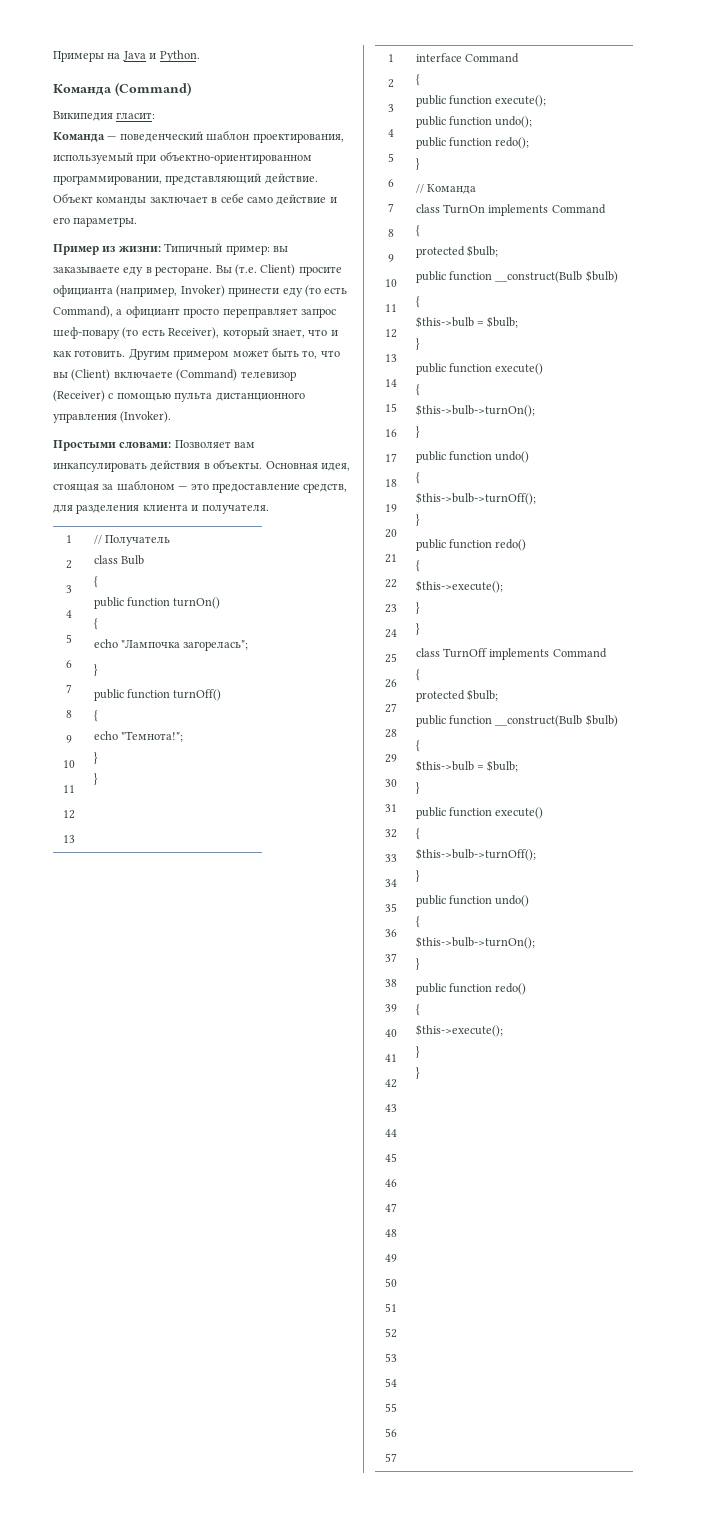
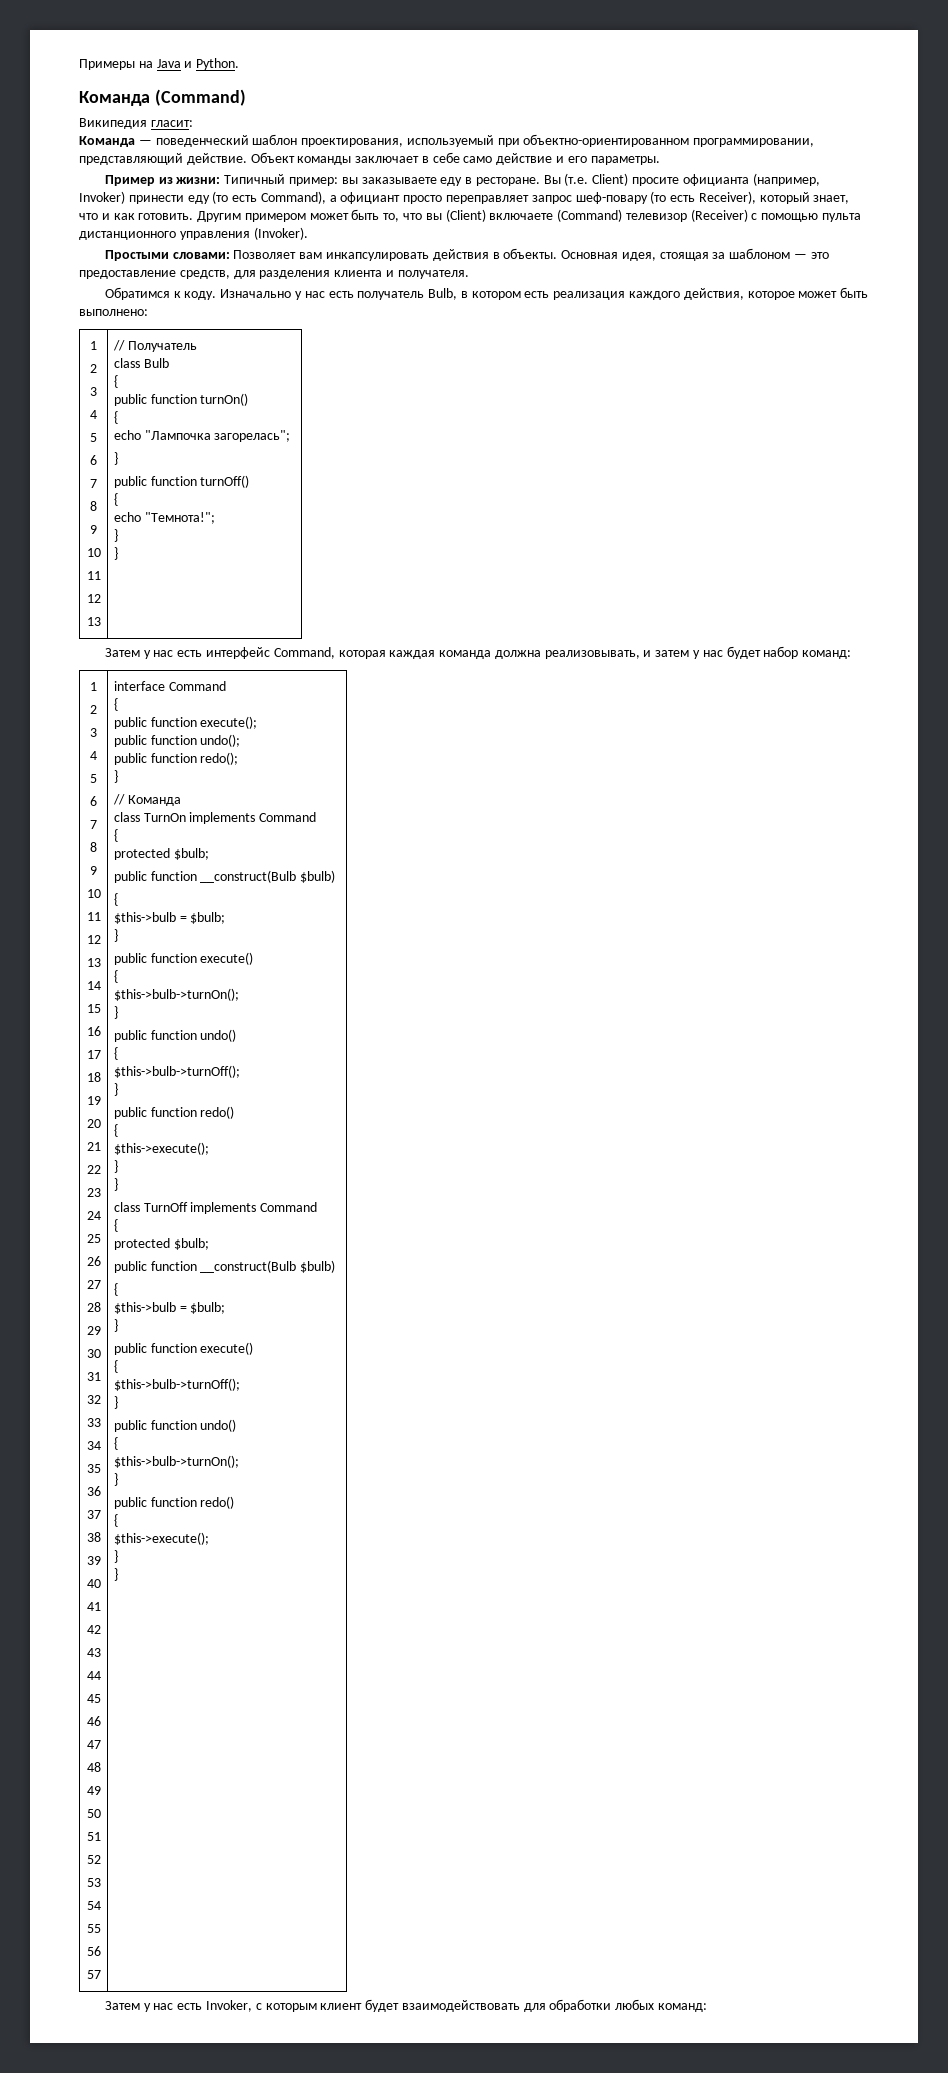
+ Обратимся к коду. Изначально у нас есть получатель Bulb, в котором есть реализация каждого действия, которое может быть выполнено:
+ Затем у нас есть интерфейс Command, которая каждая команда должна реализовывать, и затем у нас будет набор команд:
+ Затем у нас есть Invoker, с которым клиент будет взаимодействовать для обработки любых команд:

